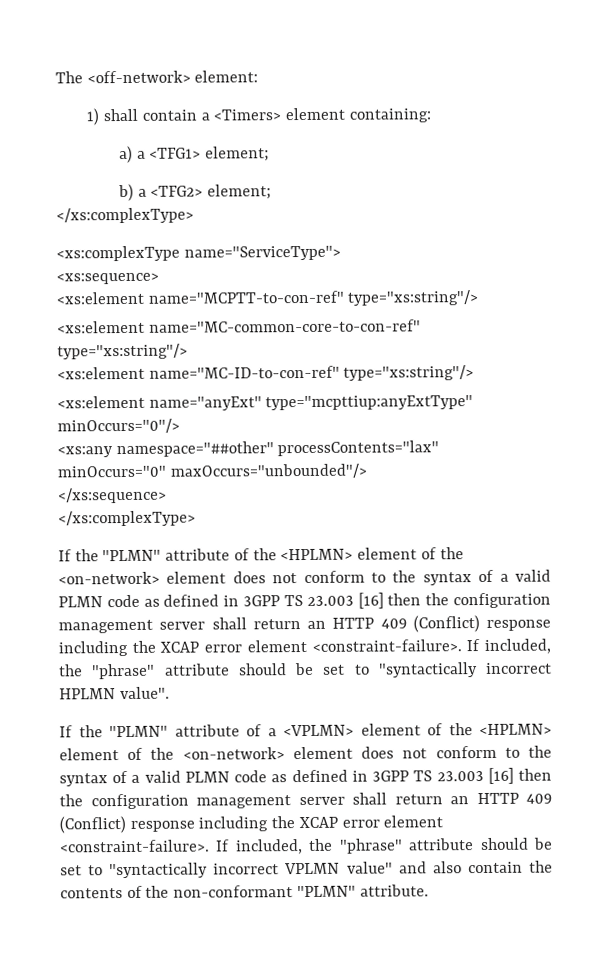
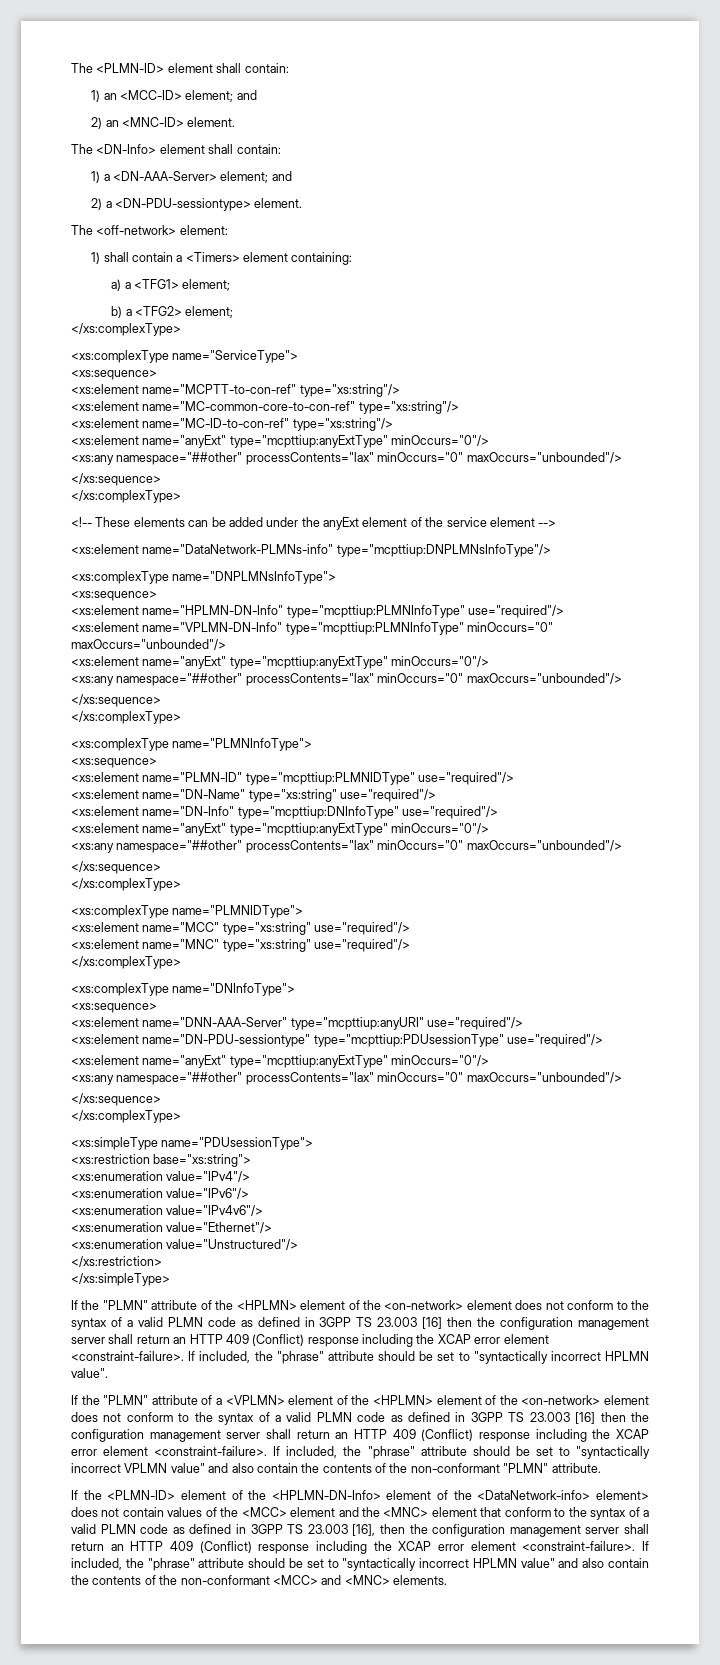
+ The <PLMN-ID> element shall contain:
+ 1) an <MCC-ID> element; and
+ 2) an <MNC-ID> element.
+ The <DN-Info> element shall contain:
+ 1) a <DN-AAA-Server> element; and
+ 2) a <DN-PDU-sessiontype> element.
+ <!-- These elements can be added under the anyExt element of the service element -->
+ <xs:element name="DataNetwork-PLMNs-info" type="mcpttiup:DNPLMNsInfoType"/>
+ <xs:complexType name="DNPLMNsInfoType">
+ <xs:sequence>
+ <xs:element name="HPLMN-DN-Info" type="mcpttiup:PLMNInfoType" use="required"/>
+ <xs:element name="VPLMN-DN-Info" type="mcpttiup:PLMNInfoType" minOccurs="0" maxOccurs="unbounded"/>
+ <xs:element name="anyExt" type="mcpttiup:anyExtType" minOccurs="0"/>
+ <xs:any namespace="##other" processContents="lax" minOccurs="0" maxOccurs="unbounded"/>
+ </xs:sequence>
+ </xs:complexType>
+ <xs:complexType name="PLMNInfoType">
+ <xs:sequence>
+ <xs:element name="PLMN-ID" type="mcpttiup:PLMNIDType" use="required"/>
+ <xs:element name="DN-Name" type="xs:string" use="required"/>
+ <xs:element name="DN-Info" type="mcpttiup:DNInfoType" use="required"/>
+ <xs:element name="anyExt" type="mcpttiup:anyExtType" minOccurs="0"/>
+ <xs:any namespace="##other" processContents="lax" minOccurs="0" maxOccurs="unbounded"/>
+ </xs:sequence>
+ </xs:complexType>
+ <xs:complexType name="PLMNIDType">
+ <xs:element name="MCC" type="xs:string" use="required"/>
+ <xs:element name="MNC" type="xs:string" use="required"/>
+ </xs:complexType>
+ <xs:complexType name="DNInfoType">
+ <xs:sequence>
+ <xs:element name="DNN-AAA-Server" type="mcpttiup:anyURI" use="required"/>
+ <xs:element name="DN-PDU-sessiontype" type="mcpttiup:PDUsessionType" use="required"/>
+ <xs:element name="anyExt" type="mcpttiup:anyExtType" minOccurs="0"/>
+ <xs:any namespace="##other" processContents="lax" minOccurs="0" maxOccurs="unbounded"/>
+ </xs:sequence>
+ </xs:complexType>
+ <xs:simpleType name="PDUsessionType">
+ <xs:restriction base="xs:string">
+ <xs:enumeration value="IPv4"/>
+ <xs:enumeration value="IPv6"/>
+ <xs:enumeration value="IPv4v6"/>
+ <xs:enumeration value="Ethernet"/>
+ <xs:enumeration value="Unstructured"/>
+ </xs:restriction>
+ </xs:simpleType>
+ If the <PLMN-ID> element of the <HPLMN-DN-Info> element of the <DataNetwork-info> element> does not contain values of the <MCC> element and the <MNC> element that conform to the syntax of a valid PLMN code as defined in 3GPP TS 23.003 [16], then the configuration management server shall return an HTTP 409 (Conflict) response including the XCAP error element <constraint-failure>. If included, the "phrase" attribute should be set to "syntactically incorrect HPLMN value" and also contain the contents of the non-conformant <MCC> and <MNC> elements.

